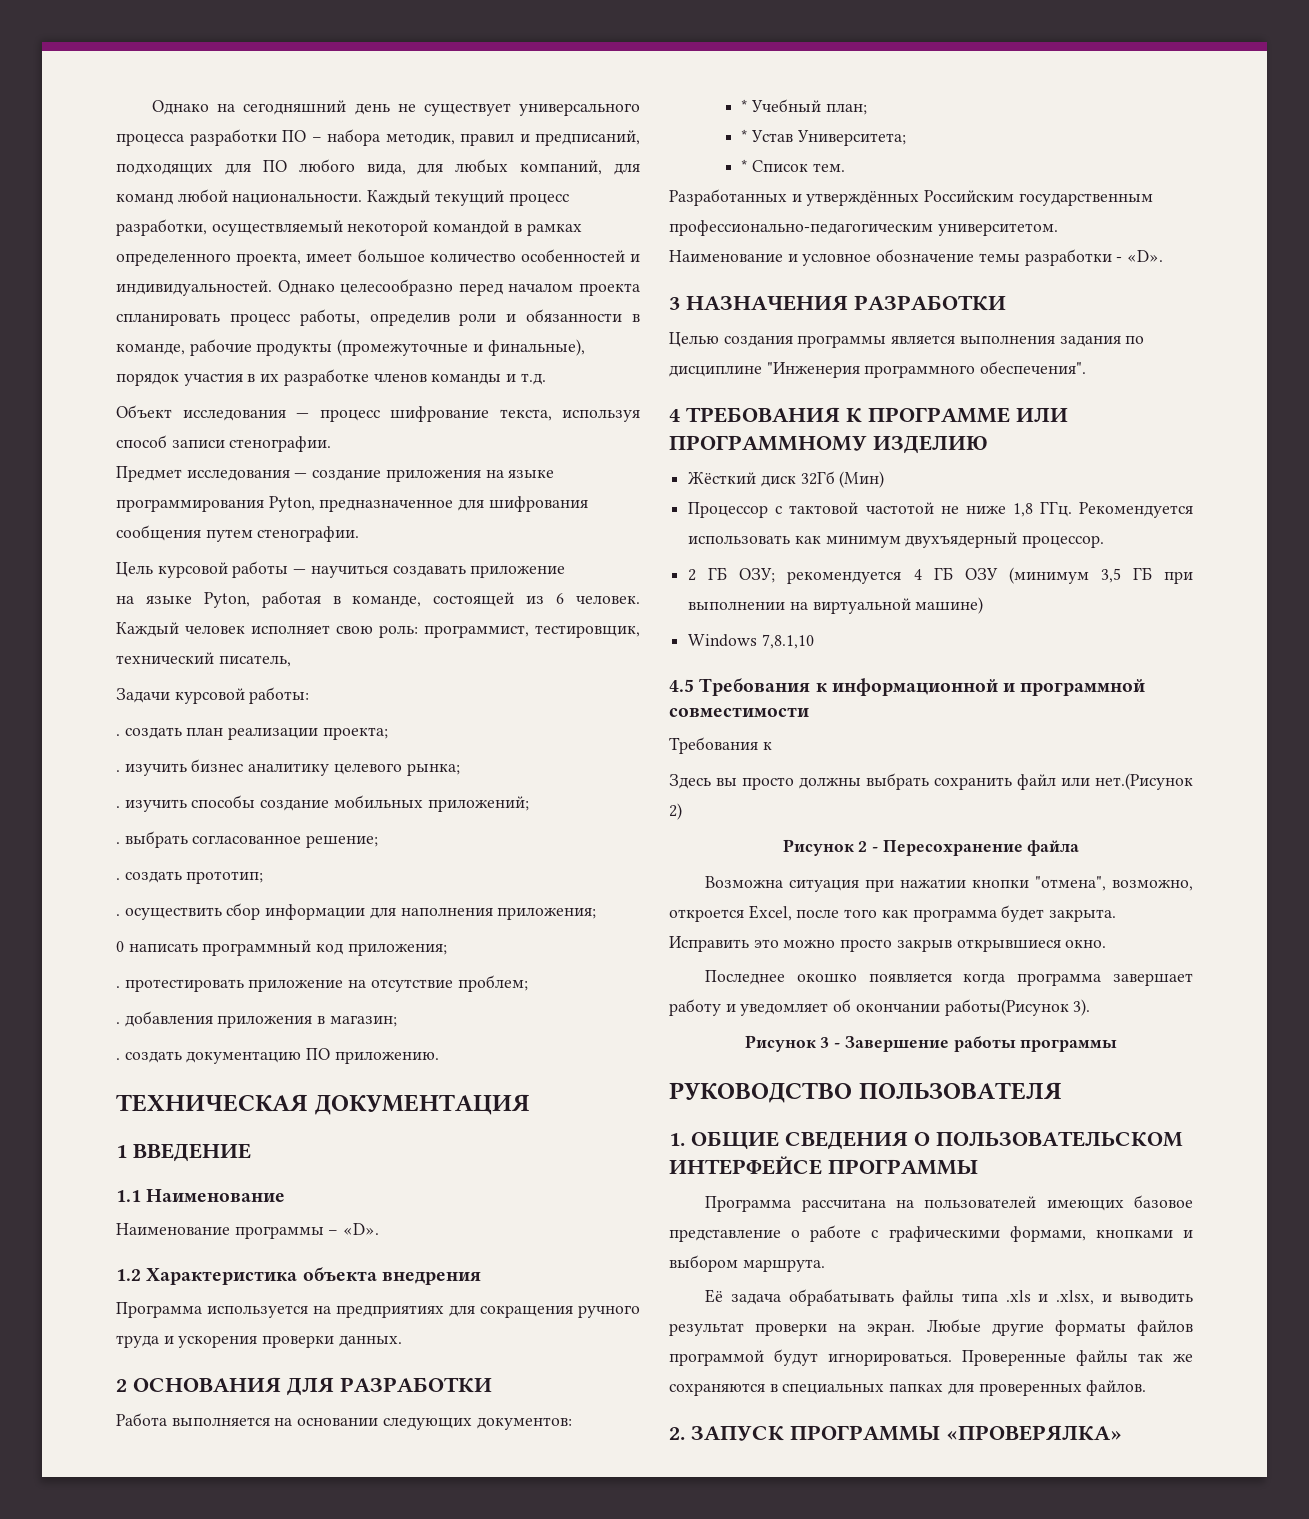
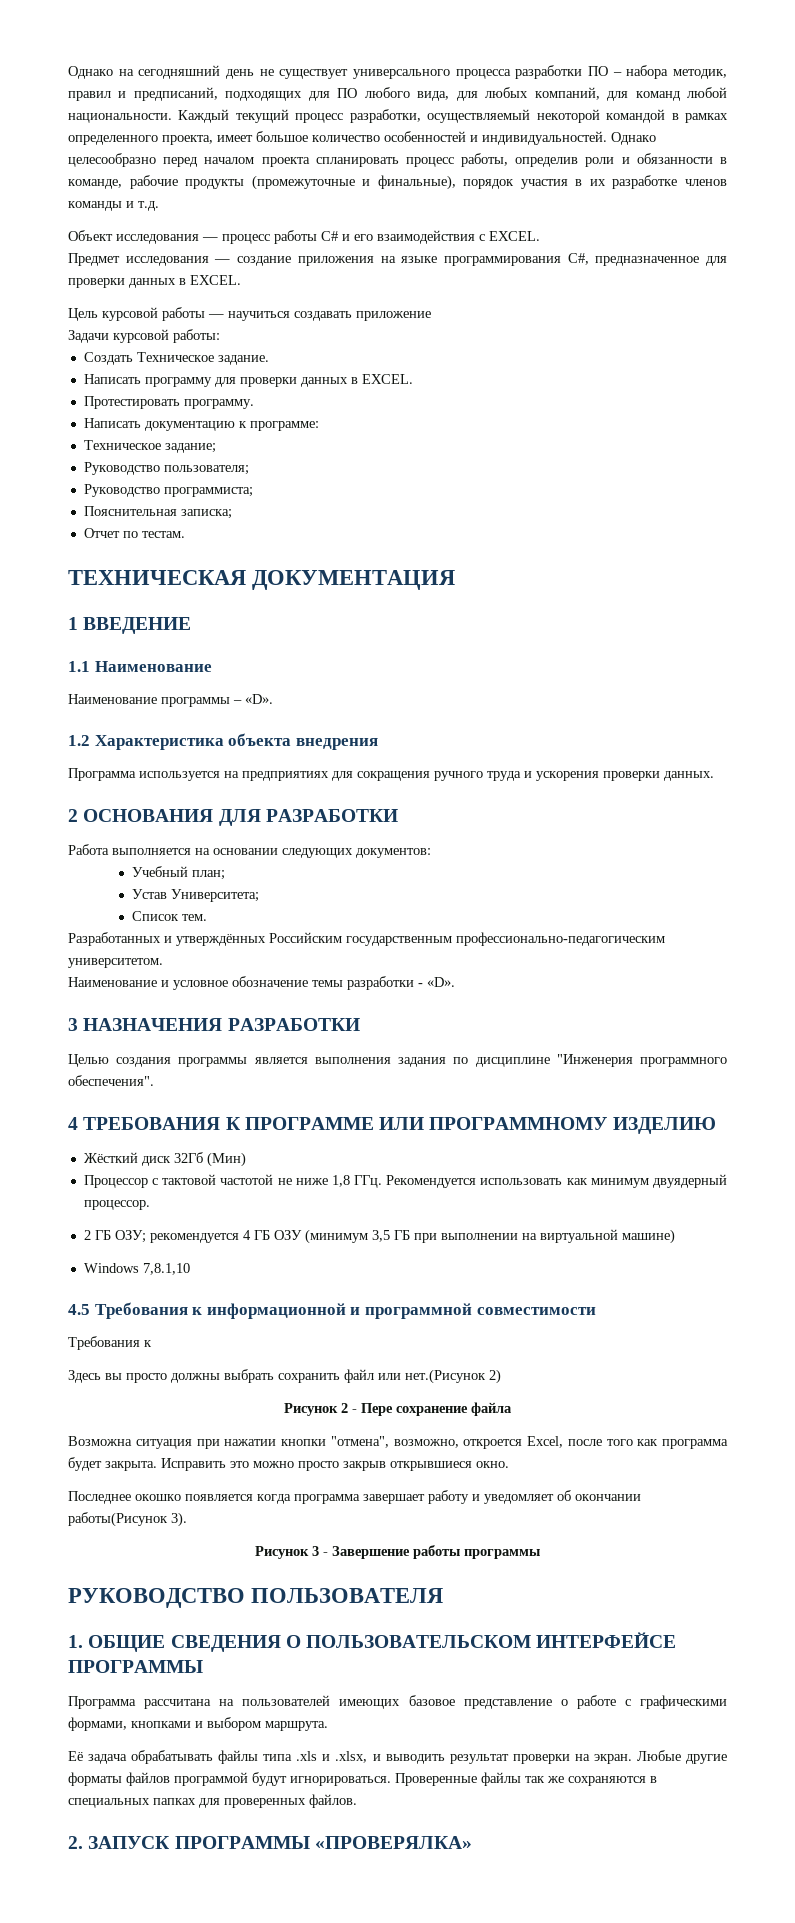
- Объект исследования — процесс шифрование текста, используя способ записи стенографии.
+ Объект исследования — процесс работы C# и его взаимодействия с EXCEL.
- Предмет исследования — создание приложения на языке программирования Pyton, предназначенное для шифрования сообщения путем стенографии.
+ Предмет исследования — создание приложения на языке программирования C#, предназначенное для проверки данных в EXCEL.
- на языке Pyton, работая в команде, состоящей из 6 человек. Каждый человек исполняет свою роль: программист, тестировщик, технический писатель,
  Задачи курсовой работы:
- . создать план реализации проекта;
- . изучить бизнес аналитику целевого рынка;
- . изучить способы создание мобильных приложений;
- . выбрать согласованное решение;
- . создать прототип;
- . осуществить сбор информации для наполнения приложения;
- 0 написать программный код приложения;
- . протестировать приложение на отсутствие проблем;
- . добавления приложения в магазин;
- . создать документацию ПО приложению.
+ Создать Техническое задание.
+ Написать программу для проверки данных в EXCEL.
+ Протестировать программу.
+ Написать документацию к программе:
+ Техническое задание;
+ Руководство пользователя;
+ Руководство программиста;
+ Пояснительная записка;
+ Отчет по тестам.
- * Учебный план;
+ Учебный план;
- * Устав Университета;
+ Устав Университета;
- * Список тем.
+ Список тем.
- Процессор с тактовой частотой не ниже 1,8 ГГц. Рекомендуется использовать как минимум двухъядерный процессор.
+ Процессор с тактовой частотой не ниже 1,8 ГГц. Рекомендуется использовать как минимум двуядерный процессор.
- Рисунок 2 - Пересохранение файла
+ Рисунок 2 - Пере сохранение файла

